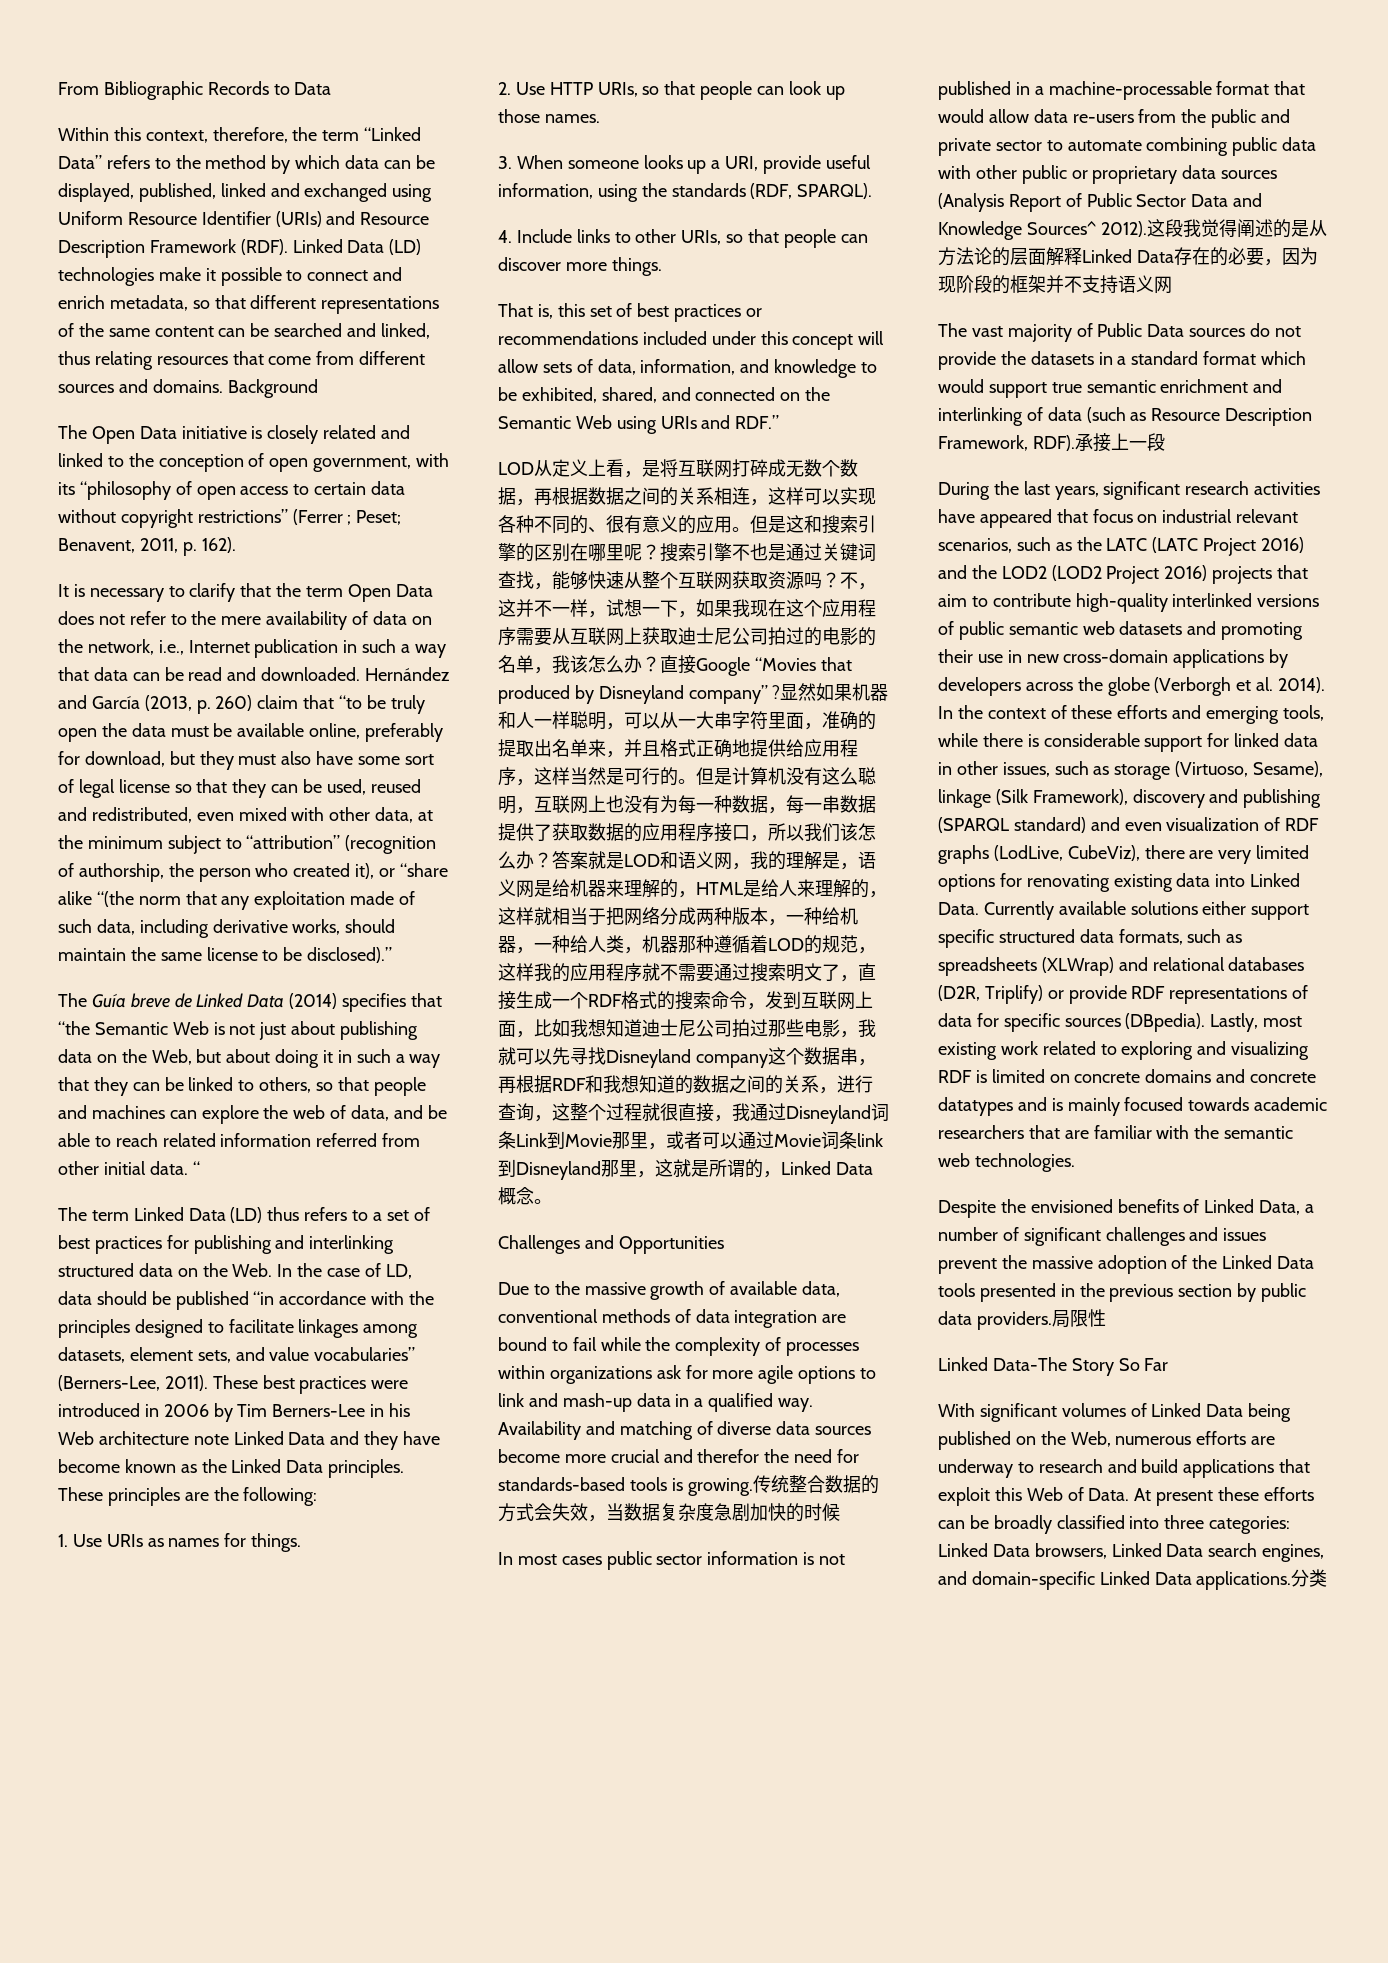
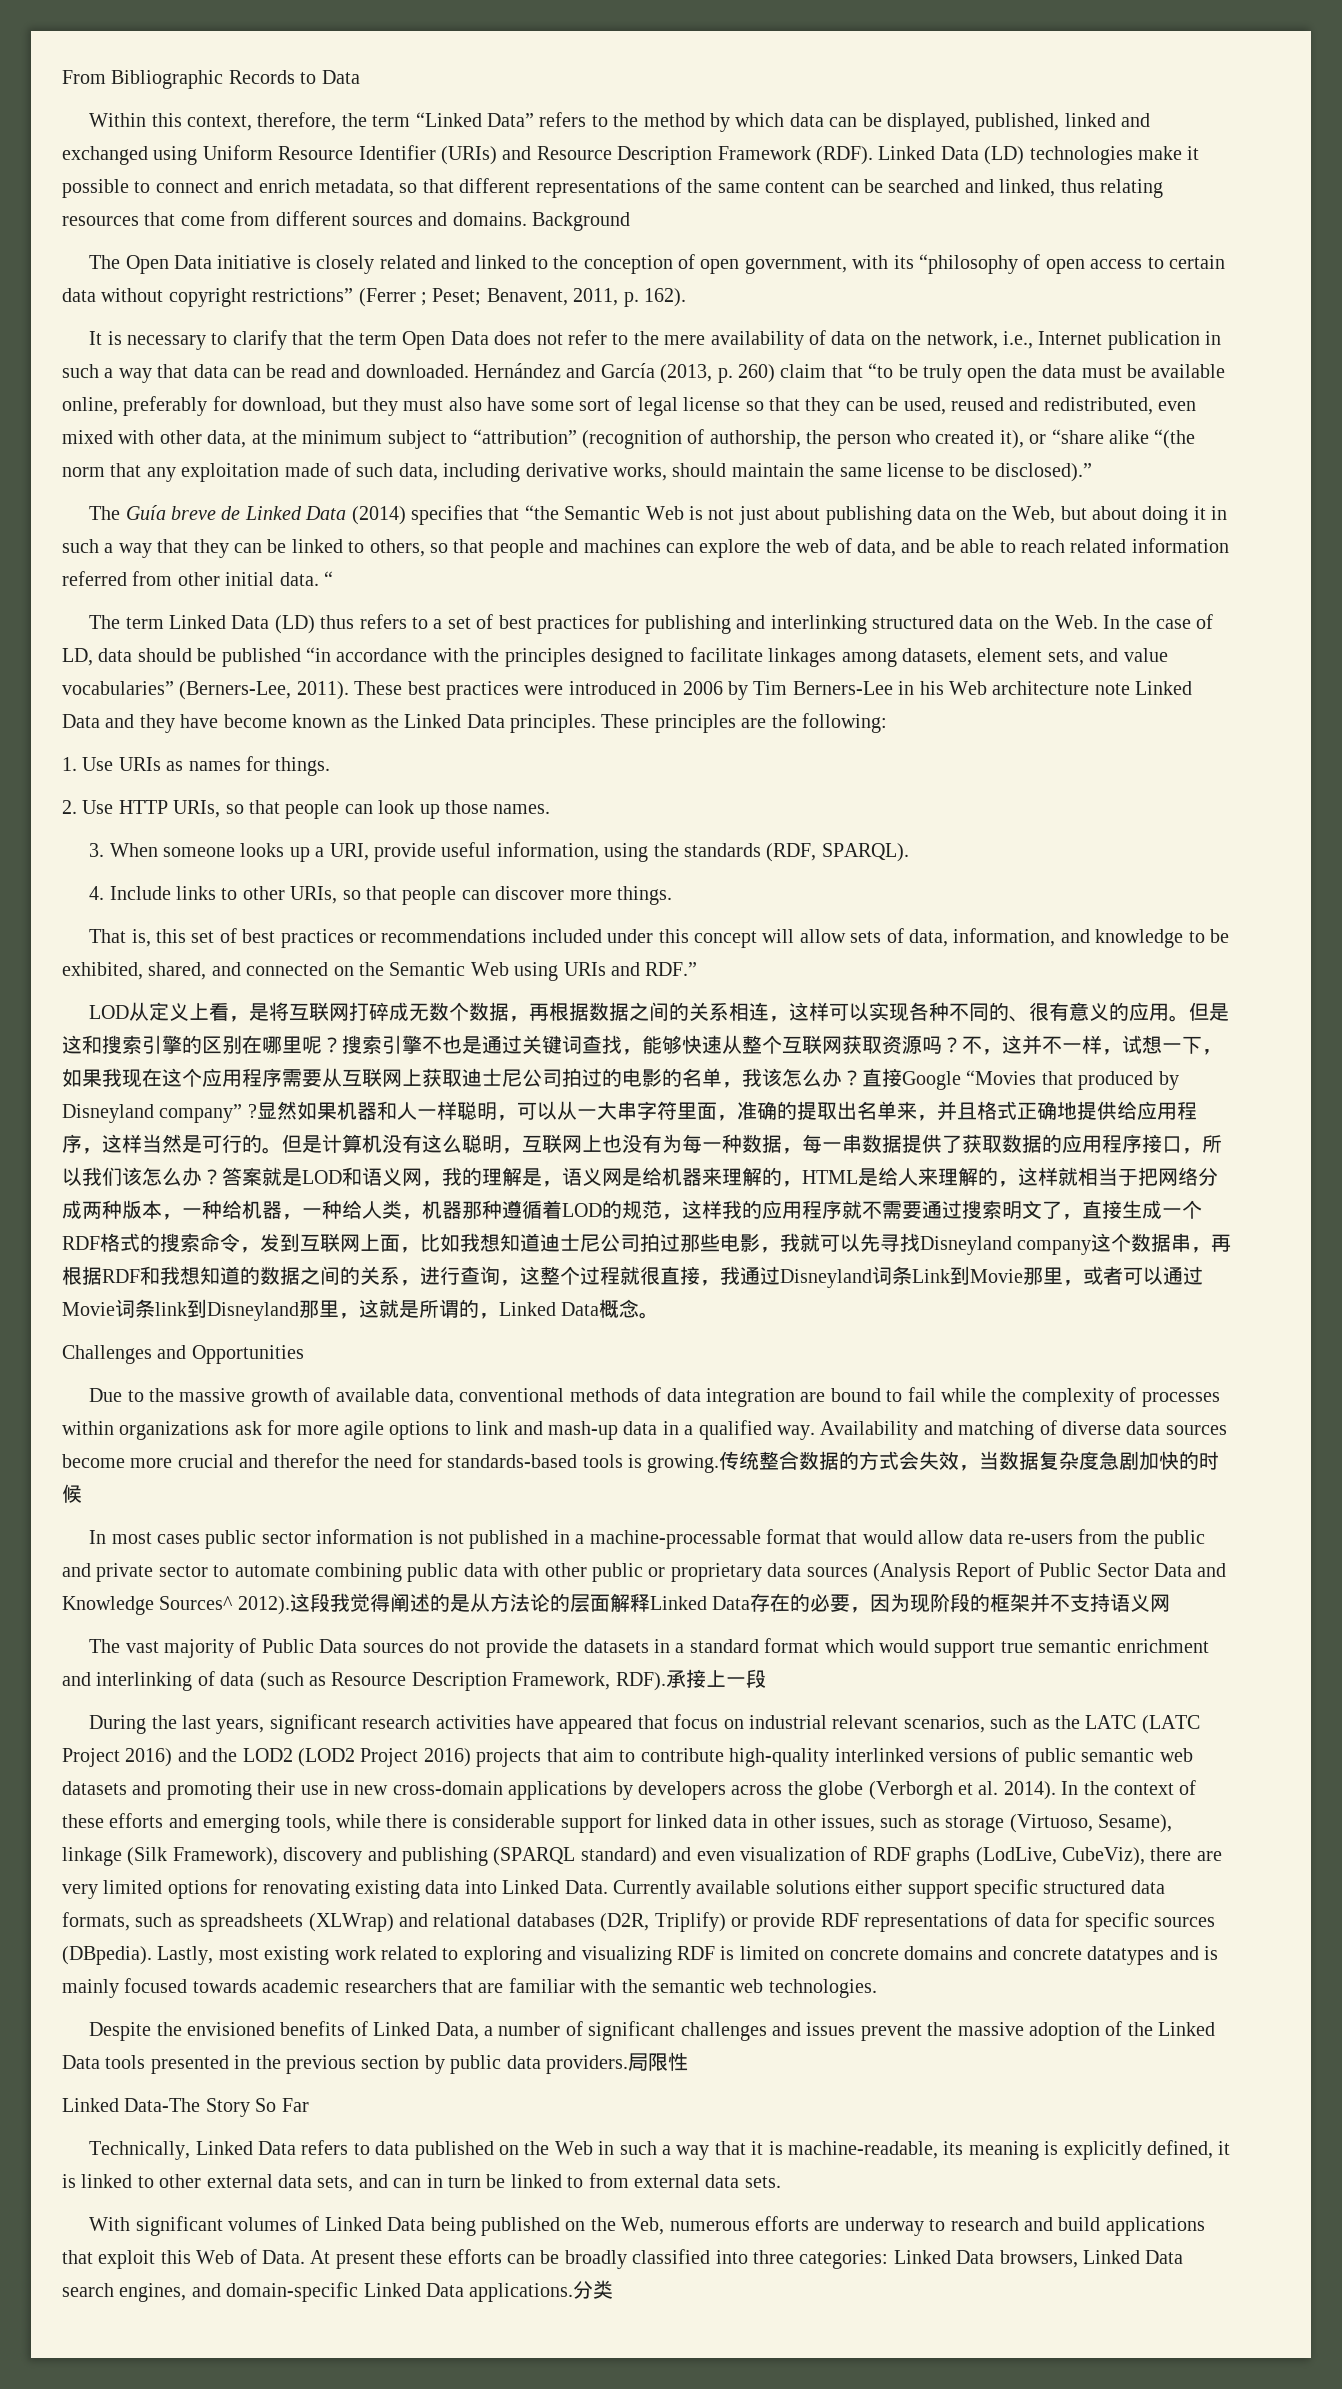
+ Technically, Linked Data refers to data published on the Web in such a way that it is machine-readable, its meaning is explicitly defined, it is linked to other external data sets, and can in turn be linked to from external data sets.

